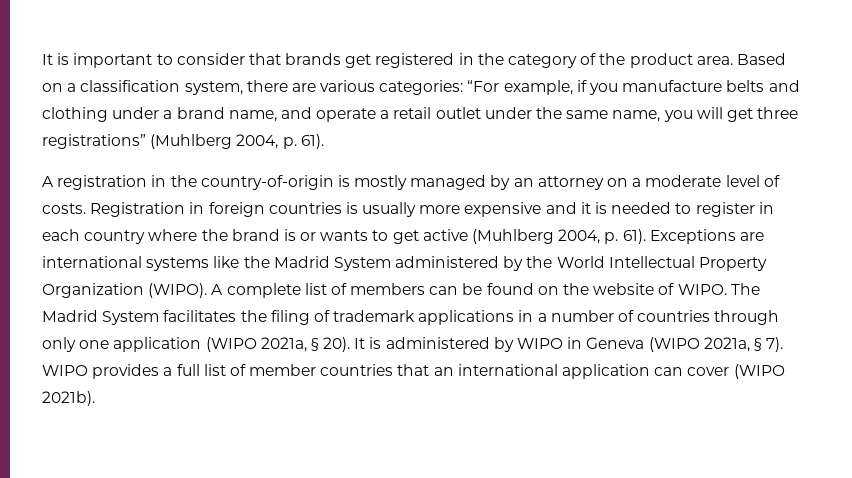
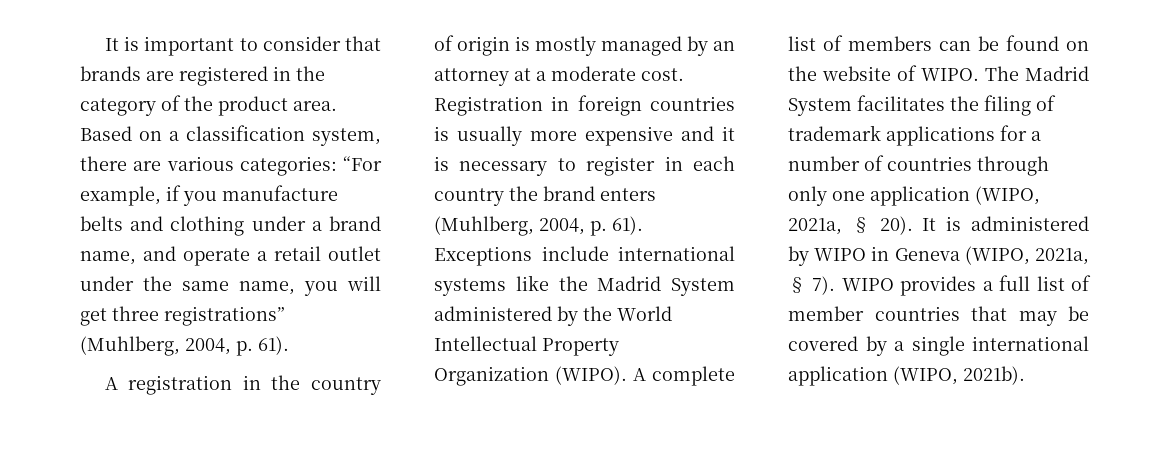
- It is important to consider that brands get registered in the category of the product area.
+ It is important to consider that brands are registered in the category of the product area.
- Based on a classification system, there are various categories: “For example, if you manufacture belts and clothing under a brand name, and operate a retail outlet under the same name, you will get three registrations” (Muhlberg 2004, p. 61).
+ Based on a classification system, there are various categories: “For example, if you manufacture belts and clothing under a brand name, and operate a retail outlet under the same name, you will get three registrations” (Muhlberg, 2004, p. 61).
- A registration in the country-of-origin is mostly managed by an attorney on a moderate level of costs.
+ A registration in the country of origin is mostly managed by an attorney at a moderate cost.
- Registration in foreign countries is usually more expensive and it is needed to register in each country where the brand is or wants to get active (Muhlberg 2004, p. 61).
+ Registration in foreign countries is usually more expensive and it is necessary to register in each country the brand enters (Muhlberg, 2004, p. 61).
- Exceptions are international systems like the Madrid System administered by the World Intellectual Property Organization (WIPO).
+ Exceptions include international systems like the Madrid System administered by the World Intellectual Property Organization (WIPO).
- The Madrid System facilitates the filing of trademark applications in a number of countries through only one application (WIPO 2021a, § 20).
+ The Madrid System facilitates the filing of trademark applications for a number of countries through only one application (WIPO, 2021a, § 20).
- It is administered by WIPO in Geneva (WIPO 2021a, § 7).
+ It is administered by WIPO in Geneva (WIPO, 2021a, § 7).
- WIPO provides a full list of member countries that an international application can cover (WIPO 2021b).
+ WIPO provides a full list of member countries that may be covered by a single international application (WIPO, 2021b).

